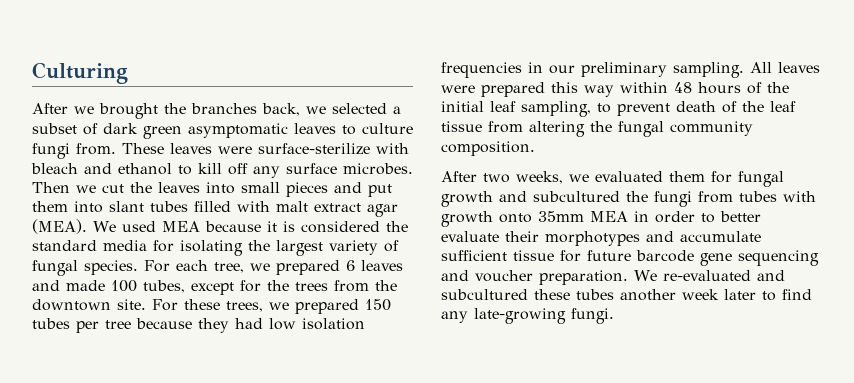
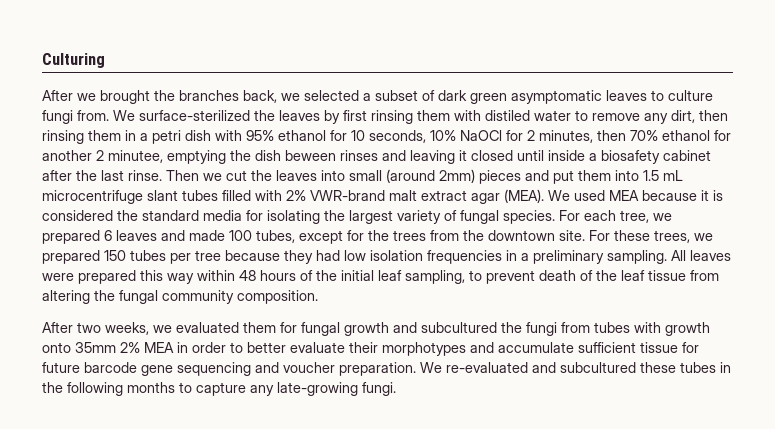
- These leaves were surface-sterilize with bleach and ethanol to kill off any surface microbes.
+ We surface-sterilized the leaves by first rinsing them with distiled water to remove any dirt, then rinsing them in a petri dish with 95% ethanol for 10 seconds, 10% NaOCl for 2 minutes, then 70% ethanol for another 2 minutee, emptying the dish beween rinses and leaving it closed until inside a biosafety cabinet after the last rinse.
- Then we cut the leaves into small pieces and put them into slant tubes filled with malt extract agar (MEA).
+ Then we cut the leaves into small (around 2mm) pieces and put them into 1.5 mL microcentrifuge slant tubes filled with 2% VWR-brand malt extract agar (MEA).
- For these trees, we prepared 150 tubes per tree because they had low isolation frequencies in our preliminary sampling.
+ For these trees, we prepared 150 tubes per tree because they had low isolation frequencies in a preliminary sampling.
- After two weeks, we evaluated them for fungal growth and subcultured the fungi from tubes with growth onto 35mm MEA in order to better evaluate their morphotypes and accumulate sufficient tissue for future barcode gene sequencing and voucher preparation.
+ After two weeks, we evaluated them for fungal growth and subcultured the fungi from tubes with growth onto 35mm 2% MEA in order to better evaluate their morphotypes and accumulate sufficient tissue for future barcode gene sequencing and voucher preparation.
- We re-evaluated and subcultured these tubes another week later to find any late-growing fungi.
+ We re-evaluated and subcultured these tubes in the following months to capture any late-growing fungi.

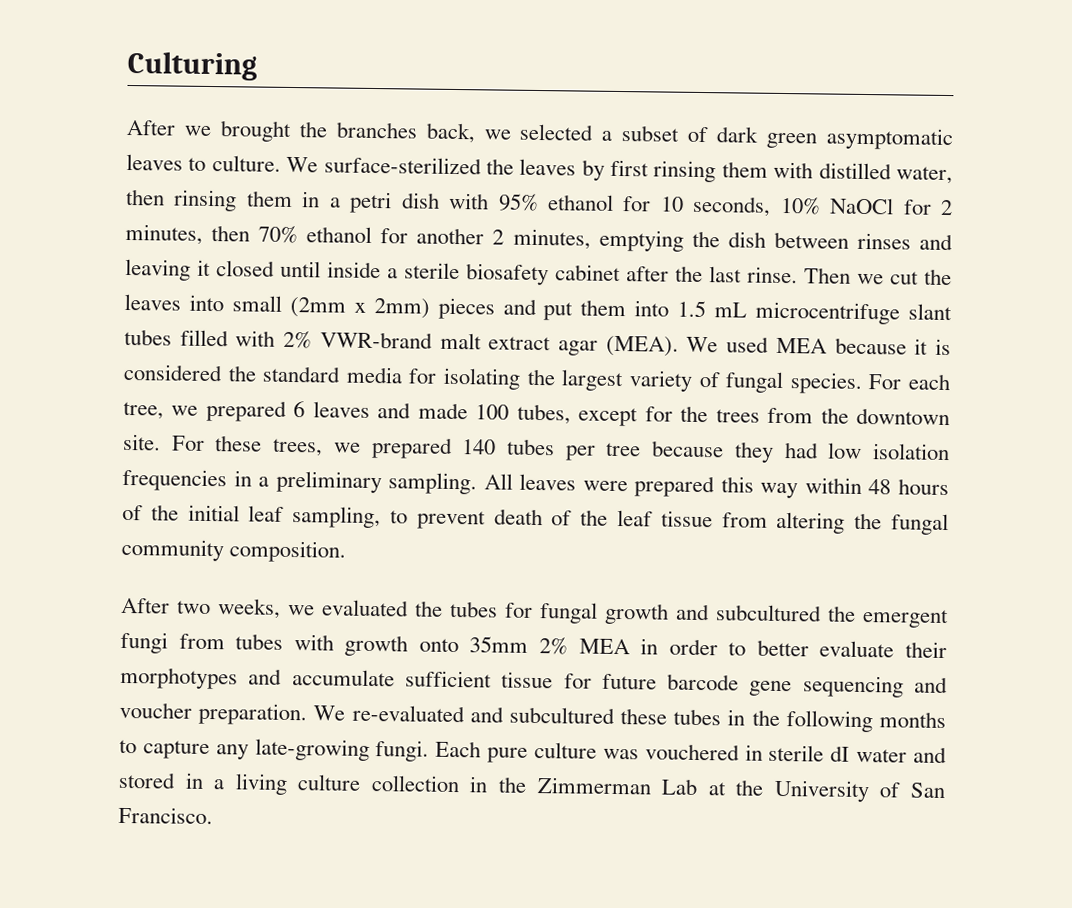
- After we brought the branches back, we selected a subset of dark green asymptomatic leaves to culture fungi from.
+ After we brought the branches back, we selected a subset of dark green asymptomatic leaves to culture.
- We surface-sterilized the leaves by first rinsing them with distiled water to remove any dirt, then rinsing them in a petri dish with 95% ethanol for 10 seconds, 10% NaOCl for 2 minutes, then 70% ethanol for another 2 minutee, emptying the dish beween rinses and leaving it closed until inside a biosafety cabinet after the last rinse.
+ We surface-sterilized the leaves by first rinsing them with distilled water, then rinsing them in a petri dish with 95% ethanol for 10 seconds, 10% NaOCl for 2 minutes, then 70% ethanol for another 2 minutes, emptying the dish between rinses and leaving it closed until inside a sterile biosafety cabinet after the last rinse.
- Then we cut the leaves into small (around 2mm) pieces and put them into 1.5 mL microcentrifuge slant tubes filled with 2% VWR-brand malt extract agar (MEA).
+ Then we cut the leaves into small (2mm x 2mm) pieces and put them into 1.5 mL microcentrifuge slant tubes filled with 2% VWR-brand malt extract agar (MEA).
- For these trees, we prepared 150 tubes per tree because they had low isolation frequencies in a preliminary sampling.
+ For these trees, we prepared 140 tubes per tree because they had low isolation frequencies in a preliminary sampling.
- After two weeks, we evaluated them for fungal growth and subcultured the fungi from tubes with growth onto 35mm 2% MEA in order to better evaluate their morphotypes and accumulate sufficient tissue for future barcode gene sequencing and voucher preparation.
+ After two weeks, we evaluated the tubes for fungal growth and subcultured the emergent fungi from tubes with growth onto 35mm 2% MEA in order to better evaluate their morphotypes and accumulate sufficient tissue for future barcode gene sequencing and voucher preparation.
+ Each pure culture was vouchered in sterile dI water and stored in a living culture collection in the Zimmerman Lab at the University of San Francisco.

